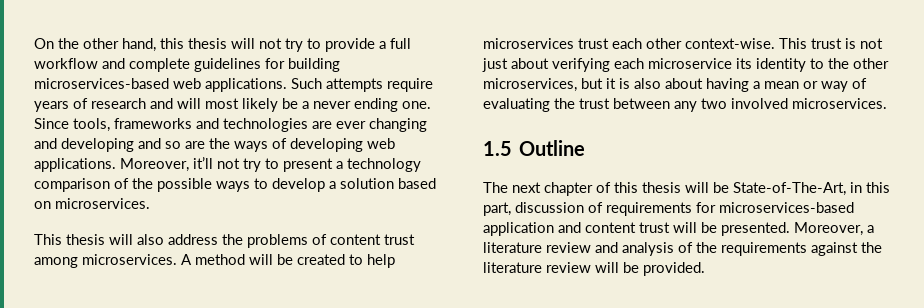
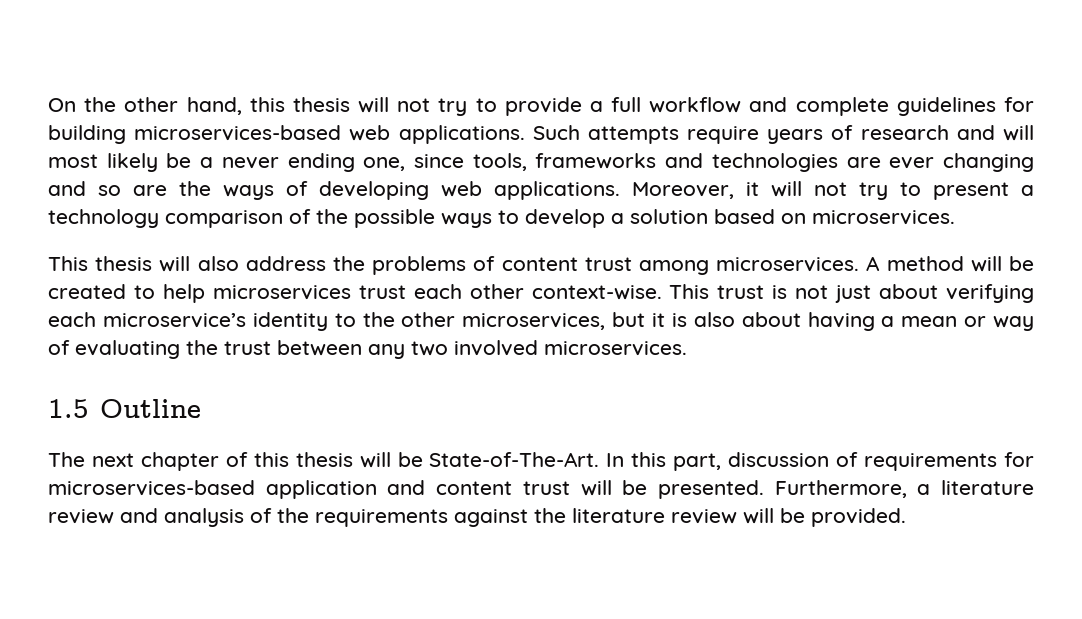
- Such attempts require years of research and will most likely be a never ending one. Since tools, frameworks and technologies are ever changing and developing and so are the ways of developing web applications.
+ Such attempts require years of research and will most likely be a never ending one, since tools, frameworks and technologies are ever changing and so are the ways of developing web applications.
- Moreover, it’ll not try to present a technology comparison of the possible ways to develop a solution based on microservices.
+ Moreover, it will not try to present a technology comparison of the possible ways to develop a solution based on microservices.
- This trust is not just about verifying each microservice its identity to the other microservices, but it is also about having a mean or way of evaluating the trust between any two involved microservices.
+ This trust is not just about verifying each microservice’s identity to the other microservices, but it is also about having a mean or way of evaluating the trust between any two involved microservices.
- The next chapter of this thesis will be State-of-The-Art, in this part, discussion of requirements for microservices-based application and content trust will be presented.
+ The next chapter of this thesis will be State-of-The-Art. In this part, discussion of requirements for microservices-based application and content trust will be presented.
- Moreover, a literature review and analysis of the requirements against the literature review will be provided.
+ Furthermore, a literature review and analysis of the requirements against the literature review will be provided.

